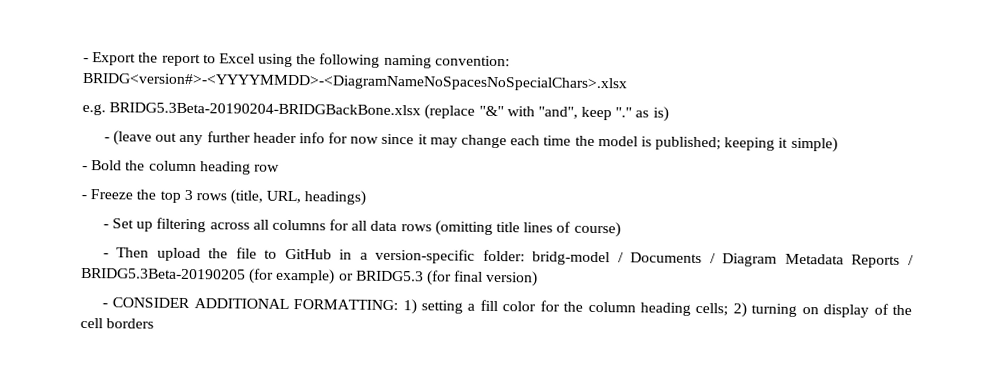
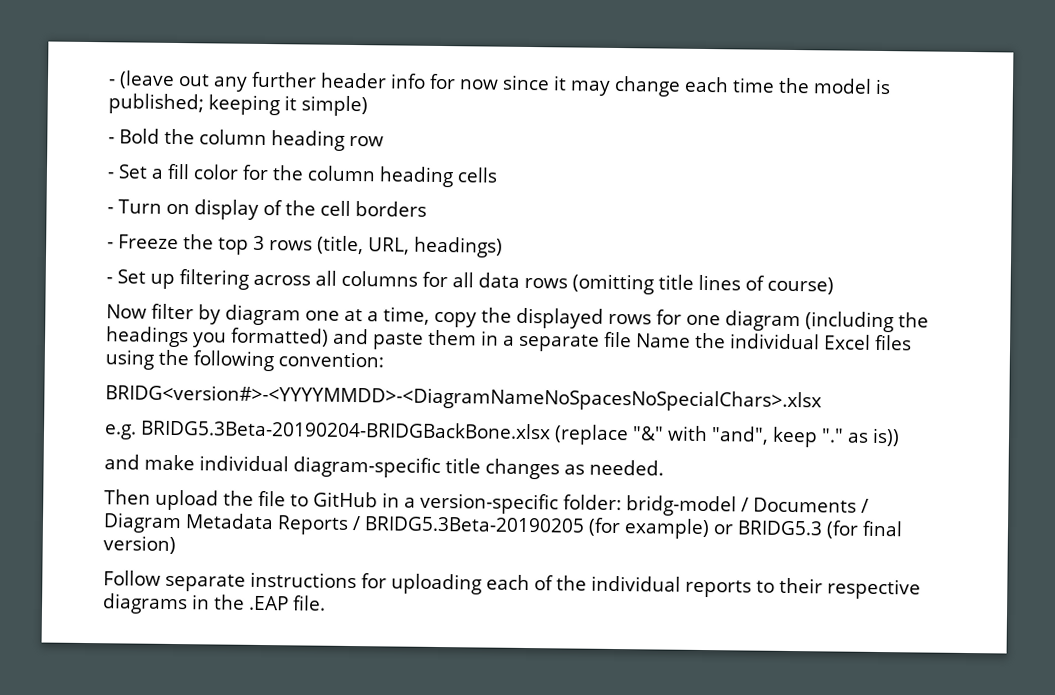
- - Export the report to Excel using the following naming convention: BRIDG<version#>-<YYYYMMDD>-<DiagramNameNoSpacesNoSpecialChars>.xlsx
- e.g. BRIDG5.3Beta-20190204-BRIDGBackBone.xlsx (replace "&" with "and", keep "." as is)
+ - Set a fill color for the column heading cells
+ - Turn on display of the cell borders
- - Then upload the file to GitHub in a version-specific folder: bridg-model / Documents / Diagram Metadata Reports / BRIDG5.3Beta-20190205 (for example) or BRIDG5.3 (for final version)
+ Now filter by diagram one at a time, copy the displayed rows for one diagram (including the headings you formatted) and paste them in a separate file Name the individual Excel files using the following convention:
+ BRIDG<version#>-<YYYYMMDD>-<DiagramNameNoSpacesNoSpecialChars>.xlsx
+ e.g. BRIDG5.3Beta-20190204-BRIDGBackBone.xlsx (replace "&" with "and", keep "." as is))
+ and make individual diagram-specific title changes as needed.
+ Then upload the file to GitHub in a version-specific folder: bridg-model / Documents / Diagram Metadata Reports / BRIDG5.3Beta-20190205 (for example) or BRIDG5.3 (for final version)
- - CONSIDER ADDITIONAL FORMATTING: 1) setting a fill color for the column heading cells; 2) turning on display of the cell borders
+ Follow separate instructions for uploading each of the individual reports to their respective diagrams in the .EAP file.

